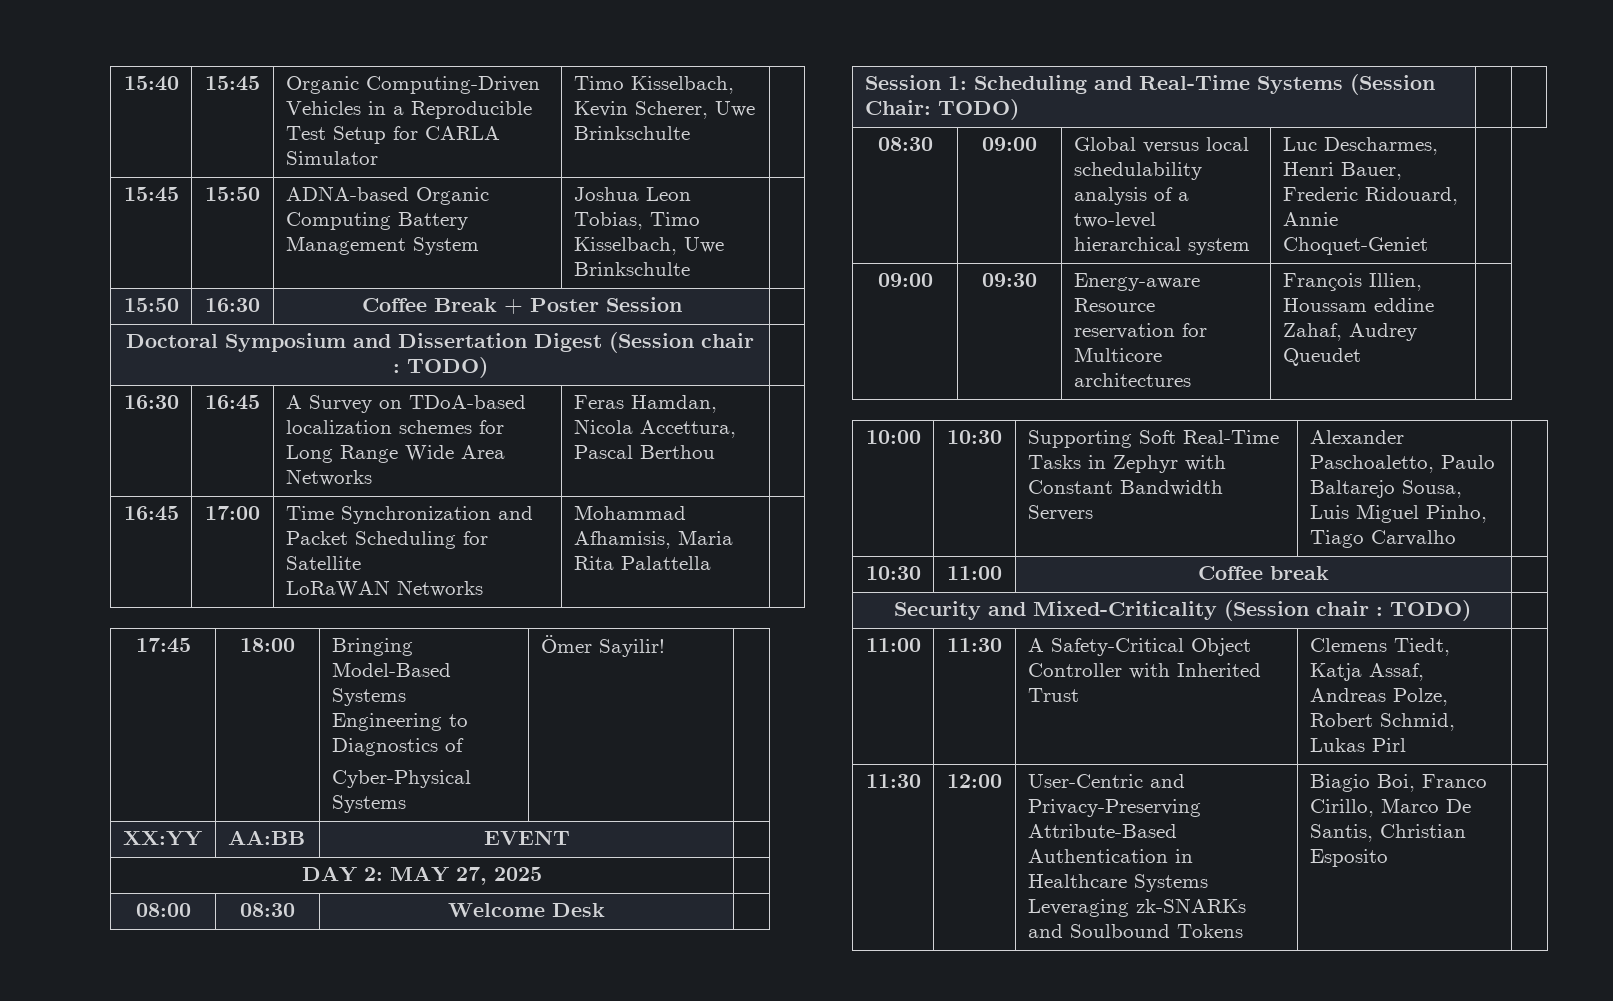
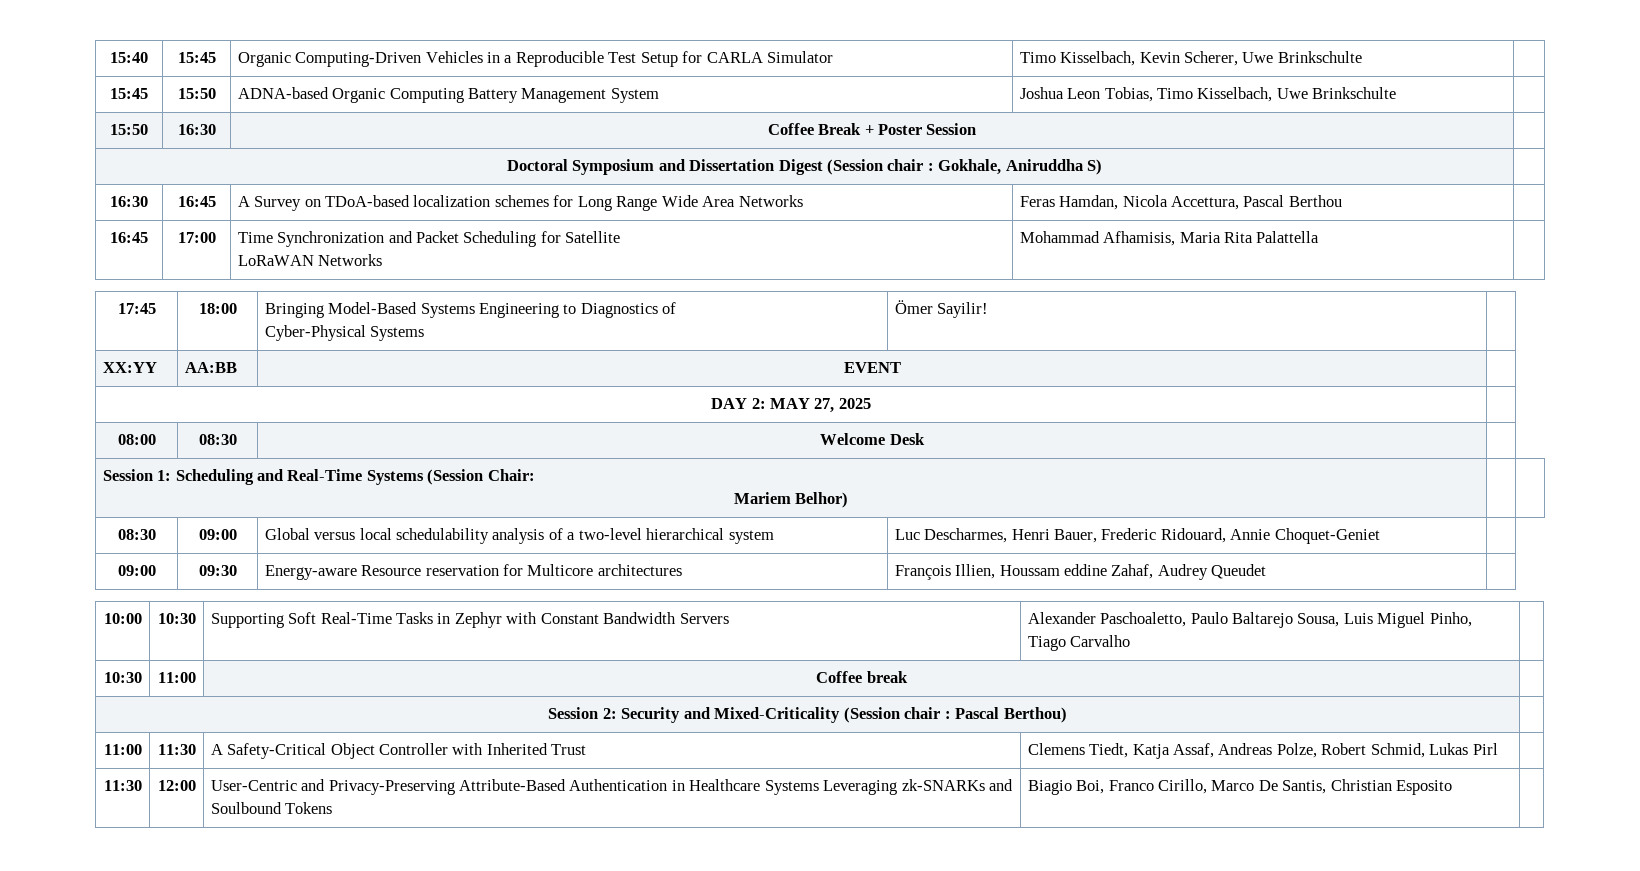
- Doctoral Symposium and Dissertation Digest (Session chair : TODO) |
+ Doctoral Symposium and Dissertation Digest (Session chair : Gokhale, Aniruddha S) |
- Session 1: Scheduling and Real-Time Systems (Session Chair: TODO) | |
+ Session 1: Scheduling and Real-Time Systems (Session Chair:
+ Mariem Belhor) | |
- Security and Mixed-Criticality (Session chair : TODO) |
+ Session 2: Security and Mixed-Criticality (Session chair : Pascal Berthou) |

